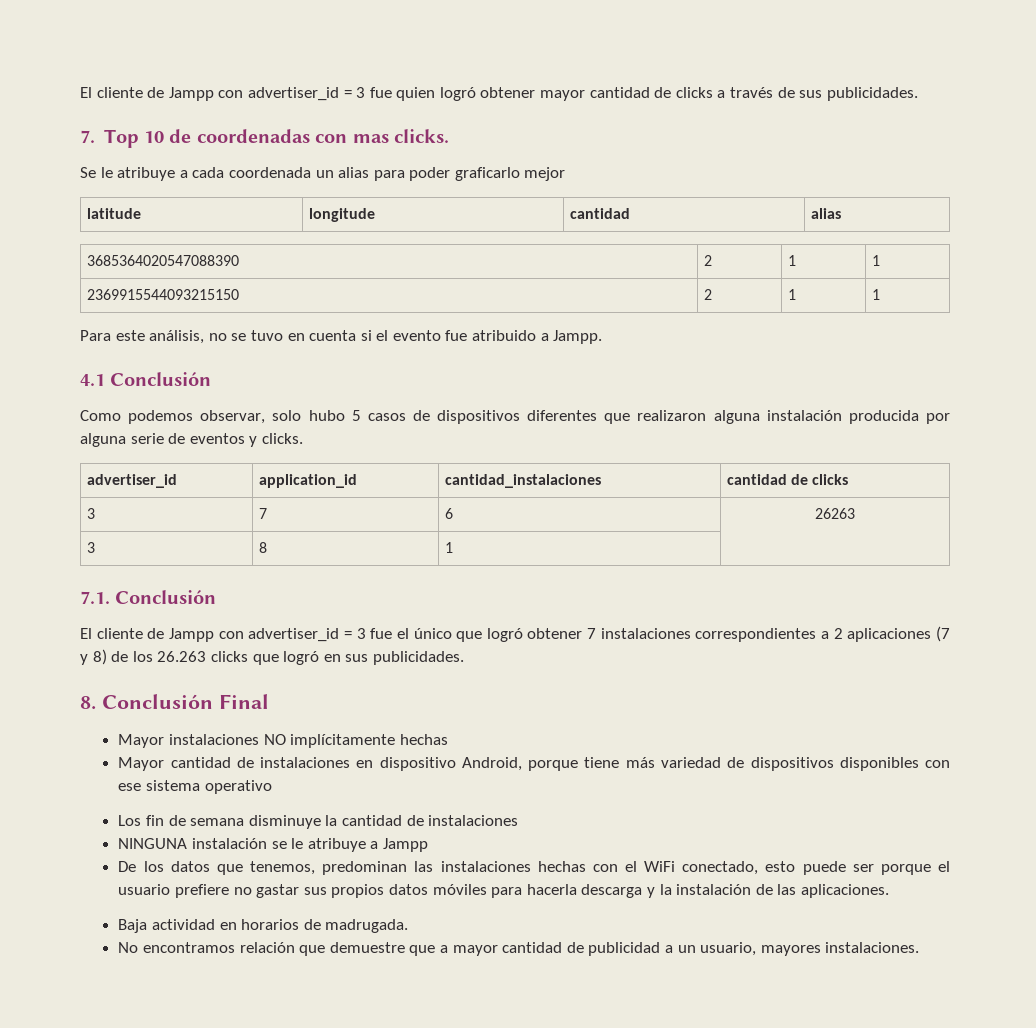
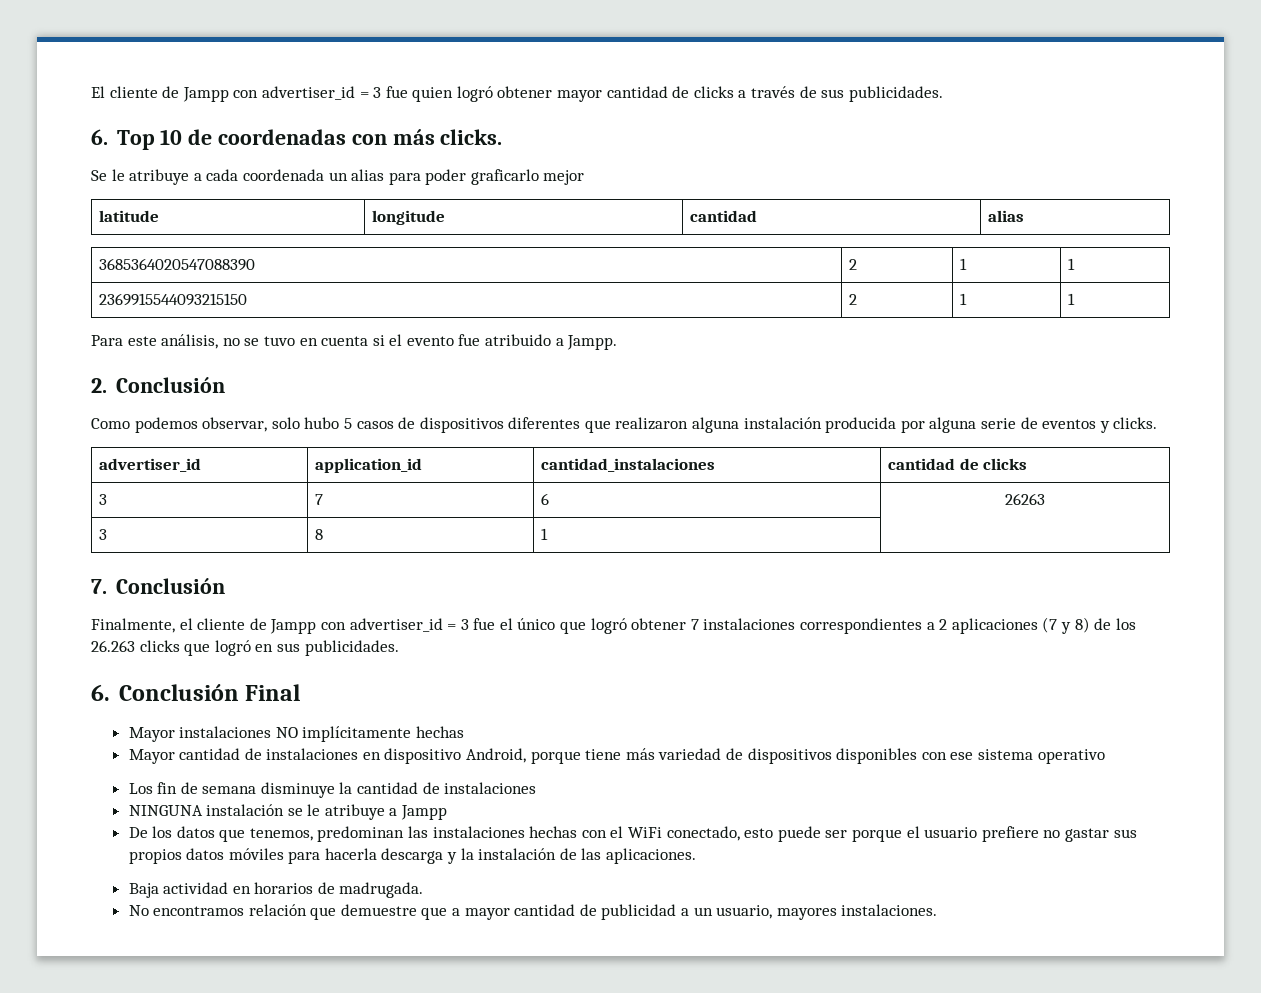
- 7. Top 10 de coordenadas con mas clicks.
+ 6. Top 10 de coordenadas con más clicks.
- 4.1 Conclusión
+ 2. Conclusión
- 7.1. Conclusión
- El cliente de Jampp con advertiser_id = 3 fue el único que logró obtener 7 instalaciones correspondientes a 2 aplicaciones (7 y 8) de los 26.263 clicks que logró en sus publicidades.
+ 7. Conclusión
+ Finalmente, el cliente de Jampp con advertiser_id = 3 fue el único que logró obtener 7 instalaciones correspondientes a 2 aplicaciones (7 y 8) de los 26.263 clicks que logró en sus publicidades.
- 8. Conclusión Final
+ 6. Conclusión Final

